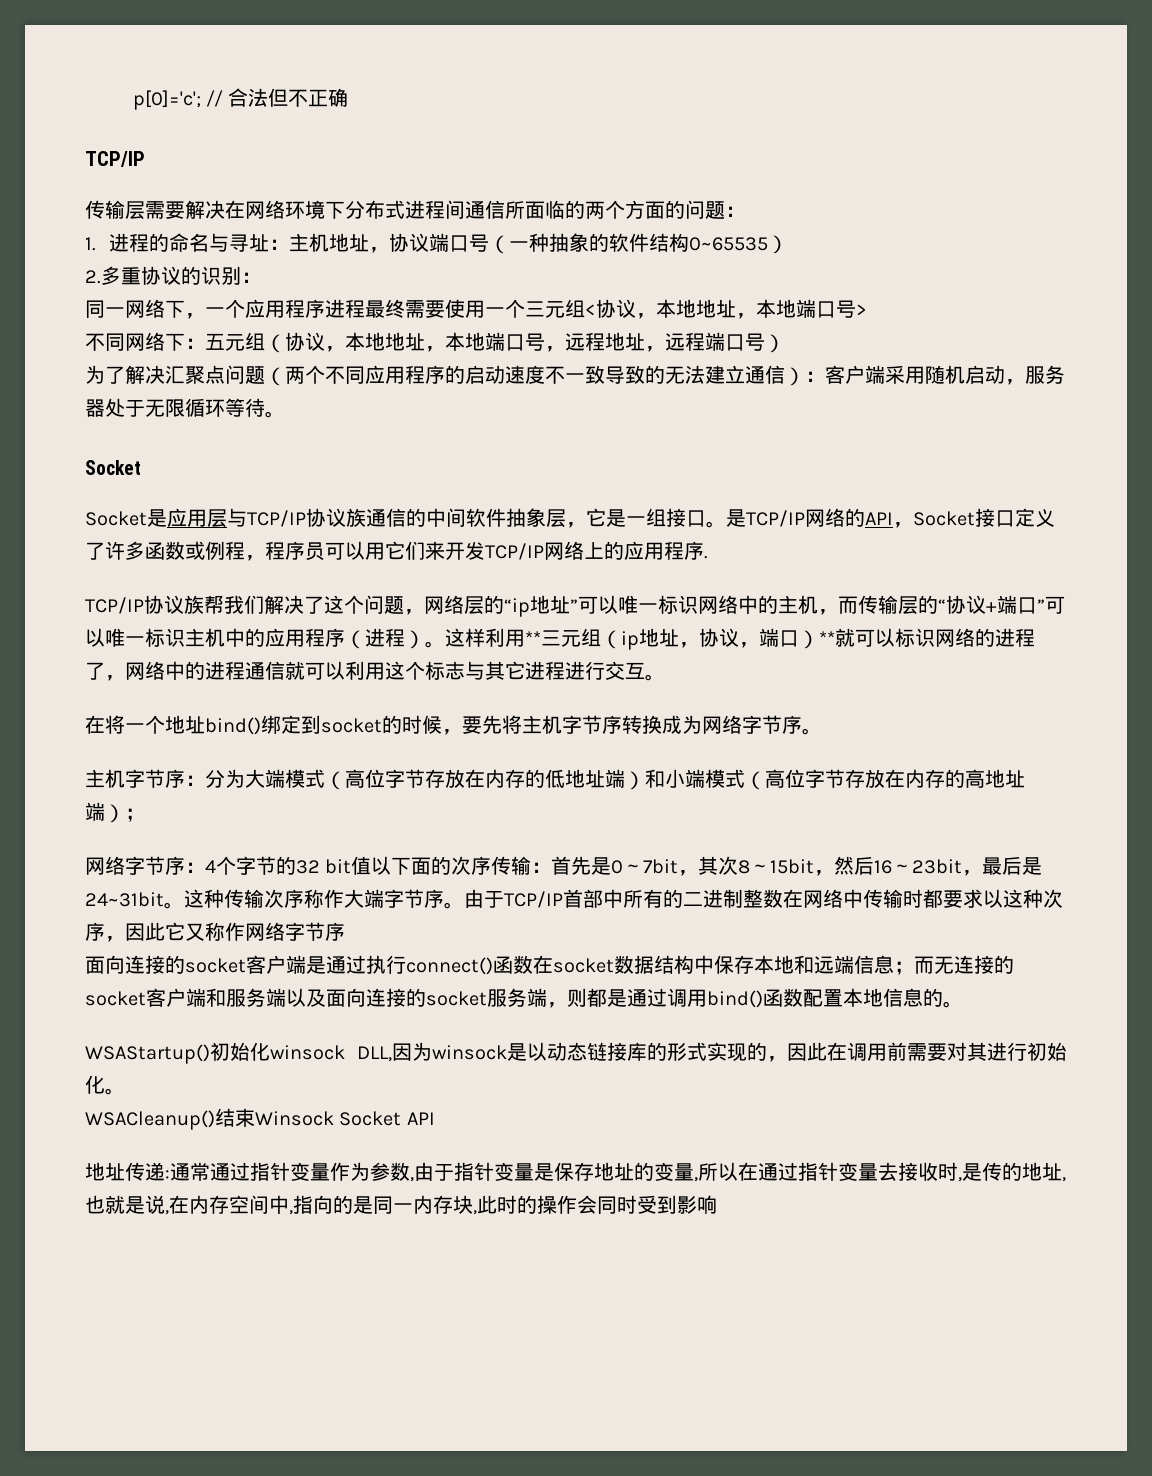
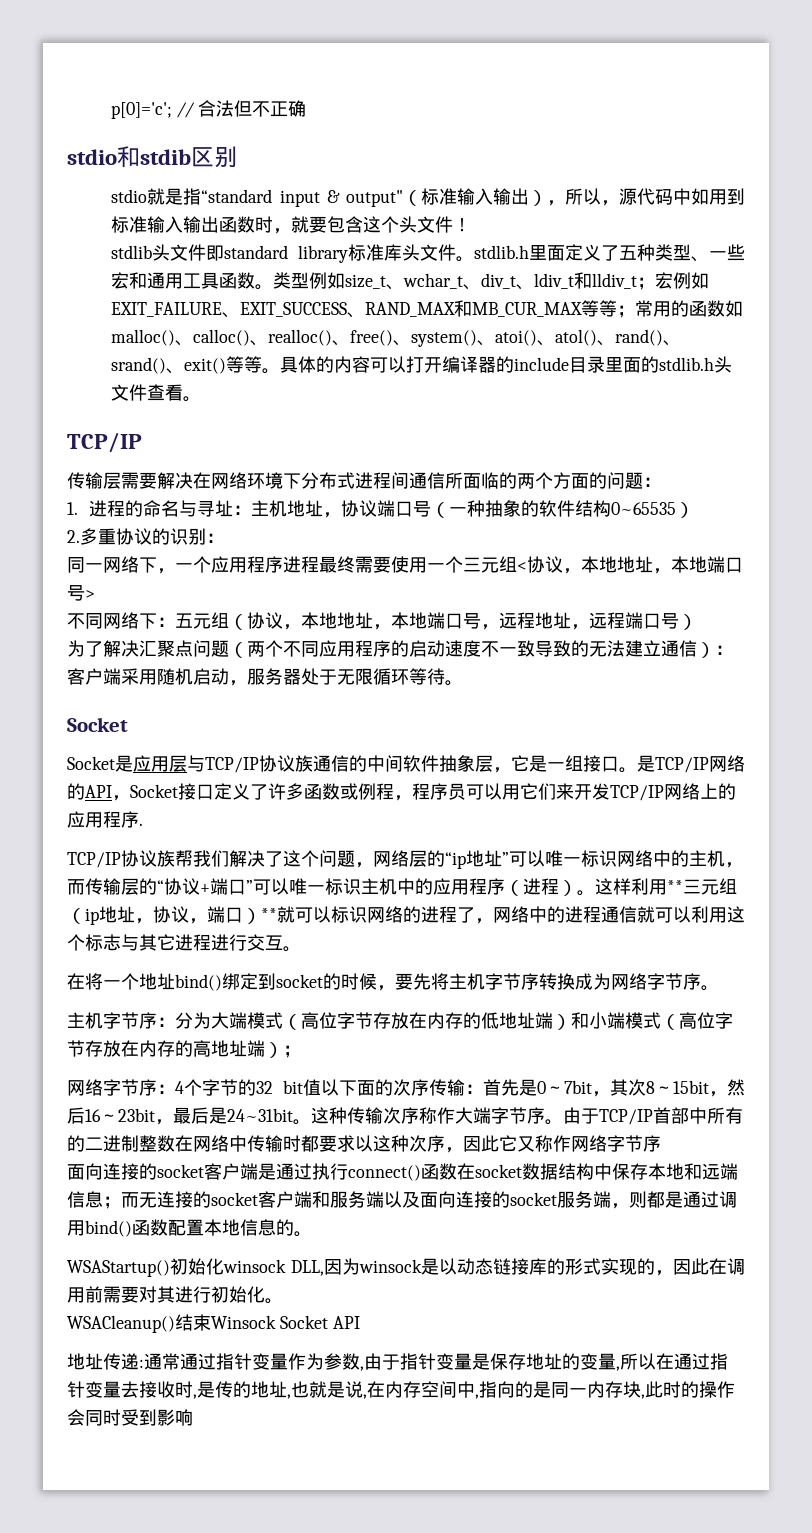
+ stdio和stdib区别
+ stdio就是指“standard input & output"（标准输入输出），所以，源代码中如用到标准输入输出函数时，就要包含这个头文件！
+ stdlib头文件即standard library标准库头文件。stdlib.h里面定义了五种类型、一些宏和通用工具函数。类型例如size_t、wchar_t、div_t、ldiv_t和lldiv_t；宏例如EXIT_FAILURE、EXIT_SUCCESS、RAND_MAX和MB_CUR_MAX等等；常用的函数如malloc()、calloc()、realloc()、free()、system()、atoi()、atol()、rand()、srand()、exit()等等。具体的内容可以打开编译器的include目录里面的stdlib.h头文件查看。

